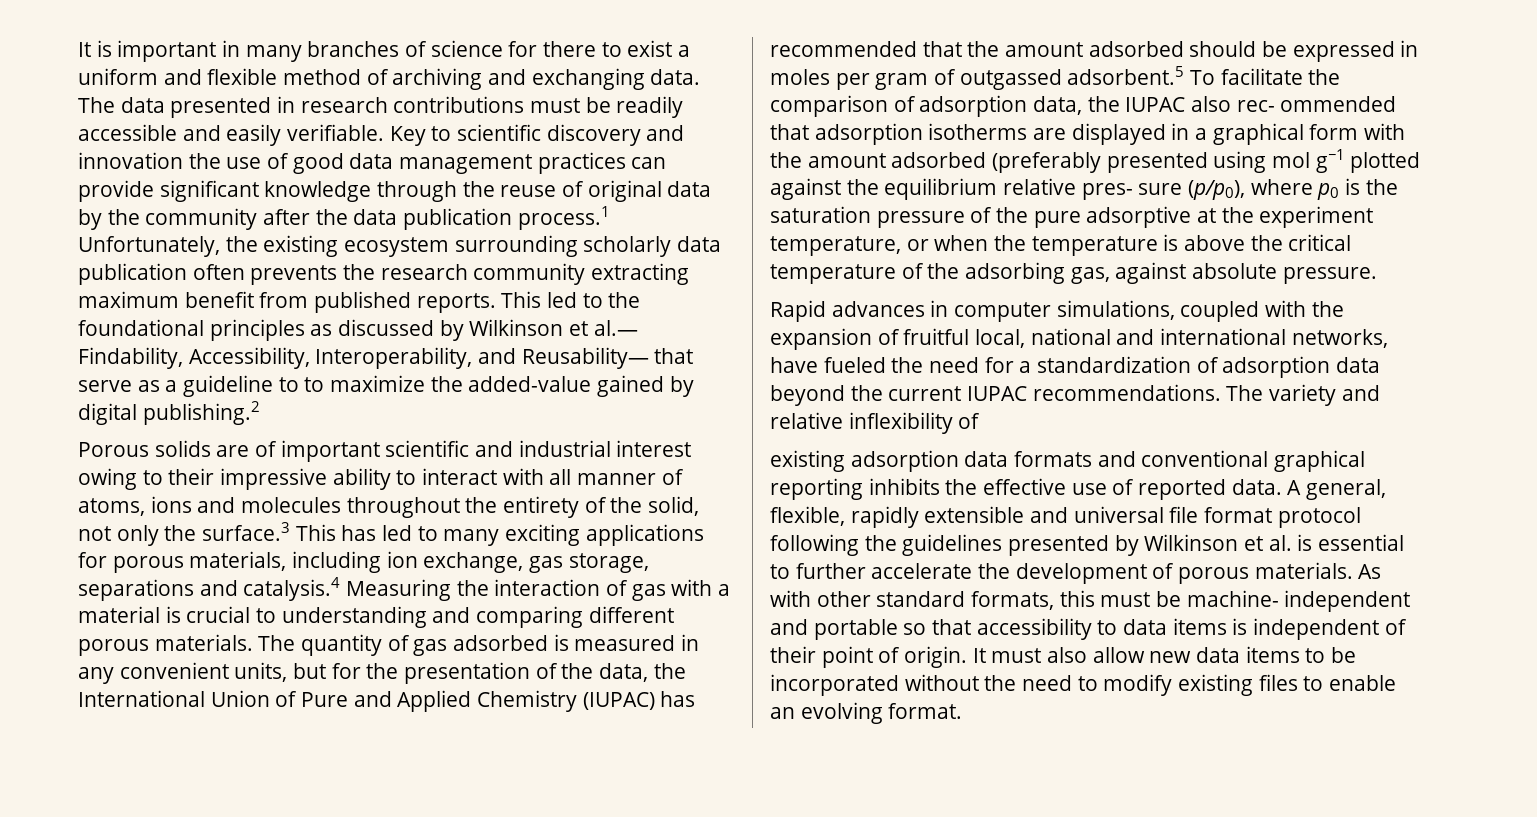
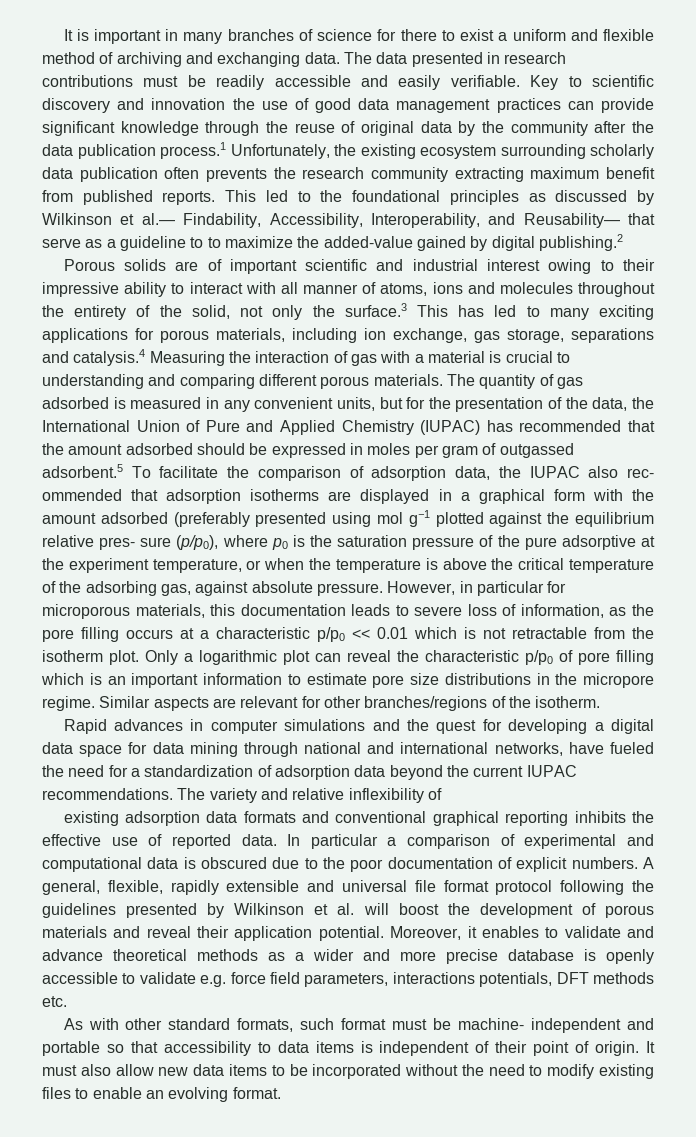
- The quantity of gas adsorbed is measured in any convenient units, but for the presentation of the data, the International Union of Pure and Applied Chemistry (IUPAC) has recommended that the amount adsorbed should be expressed in moles per gram of outgassed adsorbent.5 To facilitate the comparison of adsorption data, the IUPAC also rec- ommended that adsorption isotherms are displayed in a graphical form with the amount adsorbed (preferably presented using mol g−1 plotted against the equilibrium relative pres- sure (p/p0), where p0 is the saturation pressure of the pure adsorptive at the experiment temperature, or when the temperature is above the critical temperature of the adsorbing gas, against absolute pressure.
- Rapid advances in computer simulations, coupled with the expansion of fruitful local, national and international networks, have fueled the need for a standardization of adsorption data beyond the current IUPAC recommendations.
+ The quantity of gas adsorbed is measured in any convenient units, but for the presentation of the data, the International Union of Pure and Applied Chemistry (IUPAC) has recommended that the amount adsorbed should be expressed in moles per gram of outgassed adsorbent.5 To facilitate the comparison of adsorption data, the IUPAC also rec- ommended that adsorption isotherms are displayed in a graphical form with the amount adsorbed (preferably presented using mol g−1 plotted against the equilibrium relative pres- sure (p/p0), where p0 is the saturation pressure of the pure adsorptive at the experiment temperature, or when the temperature is above the critical temperature of the adsorbing gas, against absolute pressure. However, in particular for microporous materials, this documentation leads to severe loss of information, as the pore filling occurs at a characteristic p/p0 << 0.01 which is not retractable from the isotherm plot. Only a logarithmic plot can reveal the characteristic p/p0 of pore filling which is an important information to estimate pore size distributions in the micropore regime. Similar aspects are relevant for other branches/regions of the isotherm.
+ Rapid advances in computer simulations and the quest for developing a digital data space for data mining through national and international networks, have fueled the need for a standardization of adsorption data beyond the current IUPAC recommendations.
+ In particular a comparison of experimental and computational data is obscured due to the poor documentation of explicit numbers.
- A general, flexible, rapidly extensible and universal file format protocol following the guidelines presented by Wilkinson et al. is essential to further accelerate the development of porous materials. As with other standard formats, this must be machine- independent and portable so that accessibility to data items is independent of their point of origin.
+ A general, flexible, rapidly extensible and universal file format protocol following the guidelines presented by Wilkinson et al. will boost the development of porous materials and reveal their application potential. Moreover, it enables to validate and advance theoretical methods as a wider and more precise database is openly accessible to validate e.g. force field parameters, interactions potentials, DFT methods etc.
+ As with other standard formats, such format must be machine- independent and portable so that accessibility to data items is independent of their point of origin.

